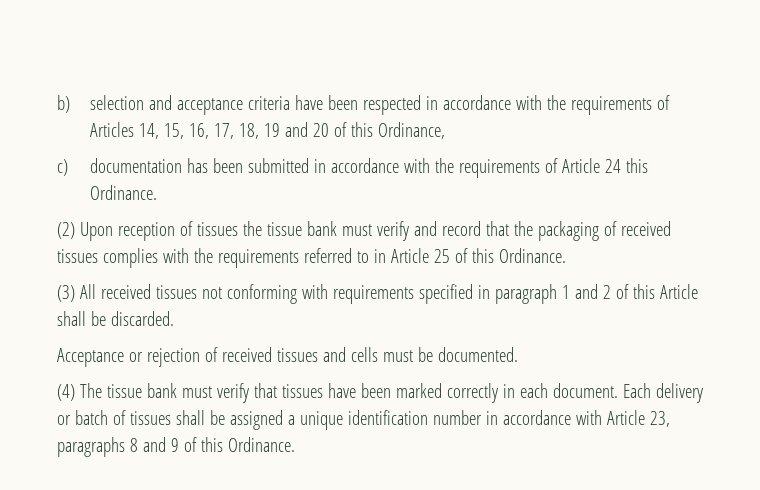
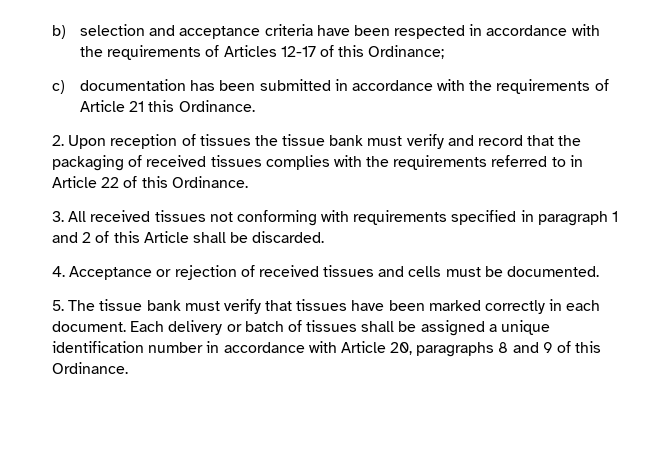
- b) selection and acceptance criteria have been respected in accordance with the requirements of Articles 14, 15, 16, 17, 18, 19 and 20 of this Ordinance,
+ b) selection and acceptance criteria have been respected in accordance with the requirements of Articles 12-17 of this Ordinance;
- c) documentation has been submitted in accordance with the requirements of Article 24 this Ordinance.
- (2) Upon reception of tissues the tissue bank must verify and record that the packaging of received tissues complies with the requirements referred to in Article 25 of this Ordinance.
+ c) documentation has been submitted in accordance with the requirements of Article 21 this Ordinance.
+ 2. Upon reception of tissues the tissue bank must verify and record that the packaging of received tissues complies with the requirements referred to in Article 22 of this Ordinance.
- (3) All received tissues not conforming with requirements specified in paragraph 1 and 2 of this Article shall be discarded.
+ 3. All received tissues not conforming with requirements specified in paragraph 1 and 2 of this Article shall be discarded.
- Acceptance or rejection of received tissues and cells must be documented.
+ 4. Acceptance or rejection of received tissues and cells must be documented.
- (4) The tissue bank must verify that tissues have been marked correctly in each document.
+ 5. The tissue bank must verify that tissues have been marked correctly in each document.
- Each delivery or batch of tissues shall be assigned a unique identification number in accordance with Article 23, paragraphs 8 and 9 of this Ordinance.
+ Each delivery or batch of tissues shall be assigned a unique identification number in accordance with Article 20, paragraphs 8 and 9 of this Ordinance.

